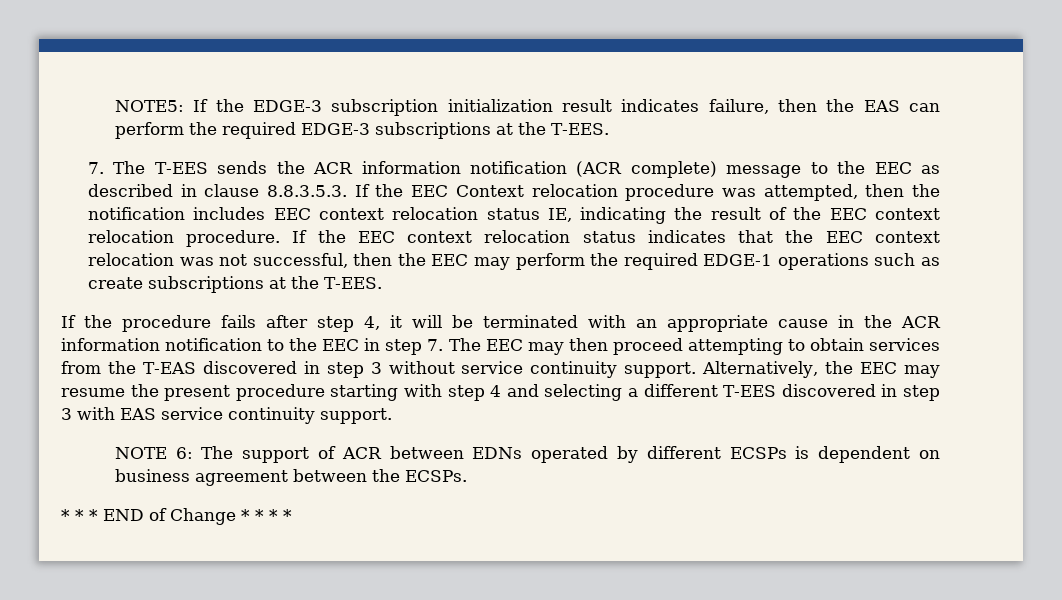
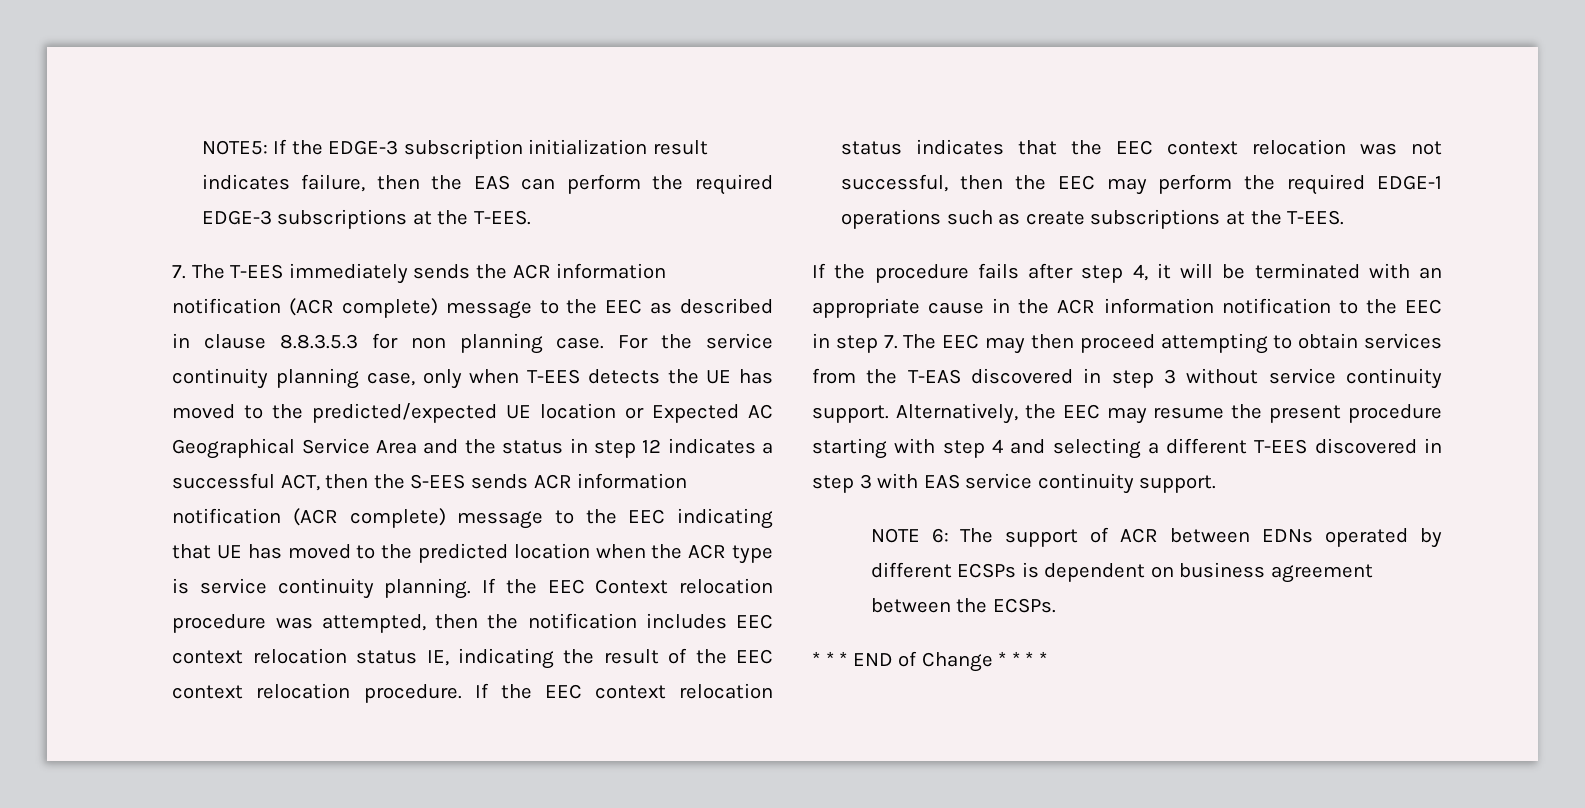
- 7. The T-EES sends the ACR information notification (ACR complete) message to the EEC as described in clause 8.8.3.5.3. If the EEC Context relocation procedure was attempted, then the notification includes EEC context relocation status IE, indicating the result of the EEC context relocation procedure.
+ 7. The T-EES immediately sends the ACR information notification (ACR complete) message to the EEC as described in clause 8.8.3.5.3 for non planning case. For the service continuity planning case, only when T-EES detects the UE has moved to the predicted/expected UE location or Expected AC Geographical Service Area and the status in step 12 indicates a successful ACT, then the S-EES sends ACR information notification (ACR complete) message to the EEC indicating that UE has moved to the predicted location when the ACR type is service continuity planning. If the EEC Context relocation procedure was attempted, then the notification includes EEC context relocation status IE, indicating the result of the EEC context relocation procedure.

